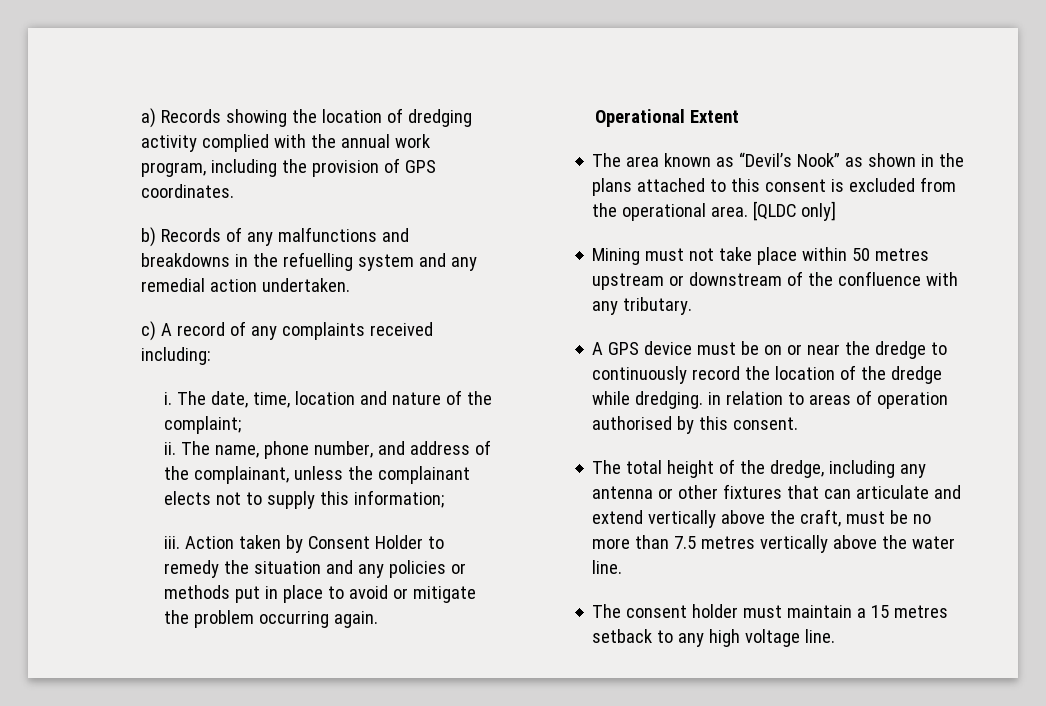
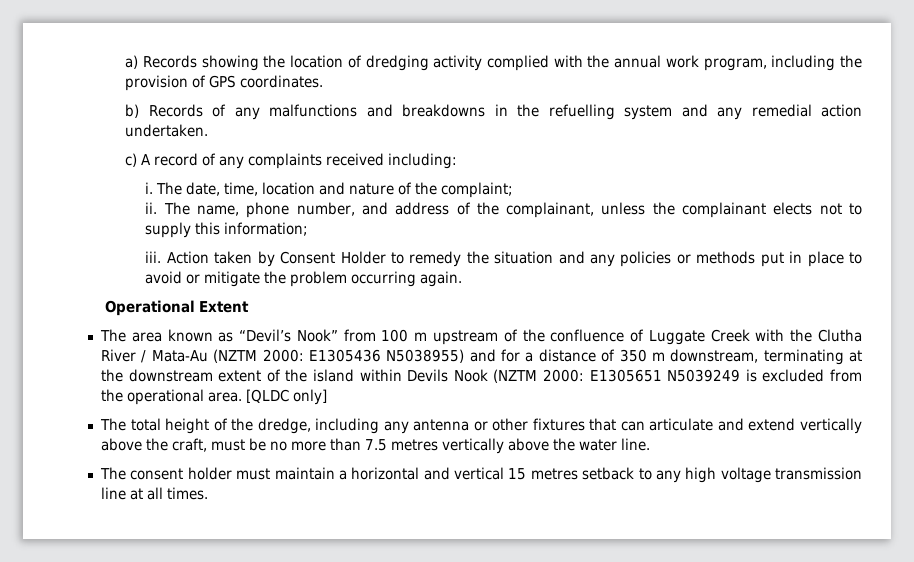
- The area known as “Devil’s Nook” as shown in the plans attached to this consent is excluded from the operational area.
+ The area known as “Devil’s Nook” from 100 m upstream of the confluence of Luggate Creek with the Clutha River / Mata-Au (NZTM 2000: E1305436 N5038955) and for a distance of 350 m downstream, terminating at the downstream extent of the island within Devils Nook (NZTM 2000: E1305651 N5039249 is excluded from the operational area.
- Mining must not take place within 50 metres upstream or downstream of the confluence with any tributary.
- A GPS device must be on or near the dredge to continuously record the location of the dredge while dredging. in relation to areas of operation authorised by this consent.
- The consent holder must maintain a 15 metres setback to any high voltage line.
+ The consent holder must maintain a horizontal and vertical 15 metres setback to any high voltage transmission line at all times.

